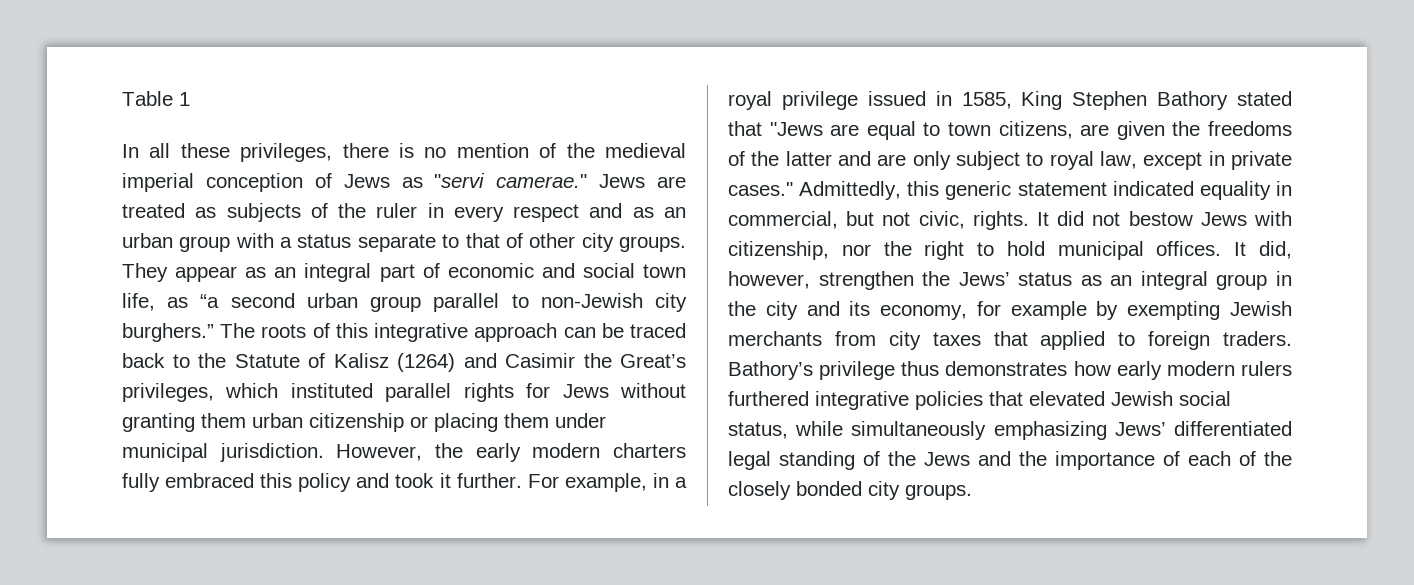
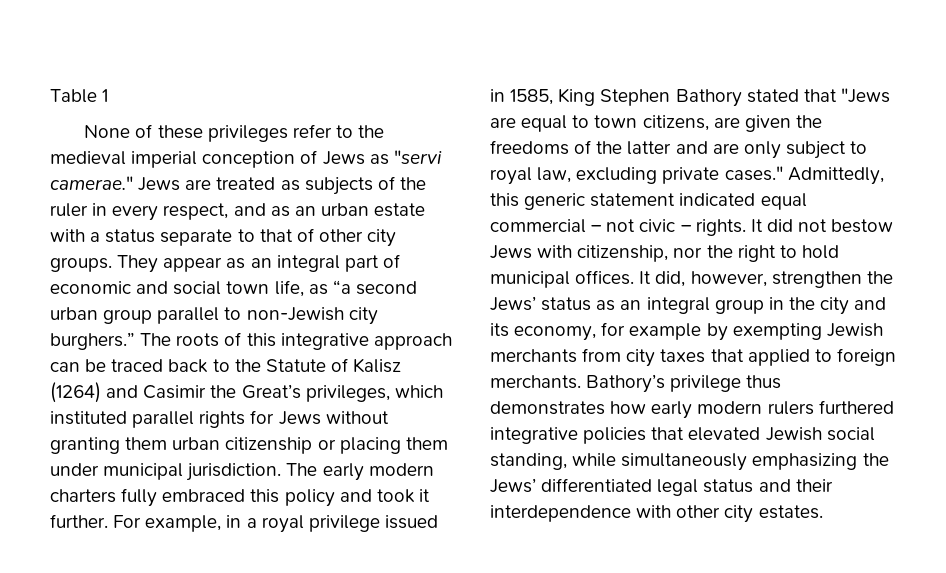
- In all these privileges, there is no mention of the medieval imperial conception of Jews as "servi camerae."
+ None of these privileges refer to the medieval imperial conception of Jews as "servi camerae."
- Jews are treated as subjects of the ruler in every respect and as an urban group with a status separate to that of other city groups.
+ Jews are treated as subjects of the ruler in every respect, and as an urban estate with a status separate to that of other city groups.
- However, the early modern charters fully embraced this policy and took it further.
+ The early modern charters fully embraced this policy and took it further.
- For example, in a royal privilege issued in 1585, King Stephen Bathory stated that "Jews are equal to town citizens, are given the freedoms of the latter and are only subject to royal law, except in private cases."
+ For example, in a royal privilege issued in 1585, King Stephen Bathory stated that "Jews are equal to town citizens, are given the freedoms of the latter and are only subject to royal law, excluding private cases."
- Admittedly, this generic statement indicated equality in commercial, but not civic, rights.
+ Admittedly, this generic statement indicated equal commercial – not civic – rights.
- It did, however, strengthen the Jews’ status as an integral group in the city and its economy, for example by exempting Jewish merchants from city taxes that applied to foreign traders.
+ It did, however, strengthen the Jews’ status as an integral group in the city and its economy, for example by exempting Jewish merchants from city taxes that applied to foreign merchants.
- Bathory’s privilege thus demonstrates how early modern rulers furthered integrative policies that elevated Jewish social status, while simultaneously emphasizing Jews’ differentiated legal standing of the Jews and the importance of each of the closely bonded city groups.
+ Bathory’s privilege thus demonstrates how early modern rulers furthered integrative policies that elevated Jewish social standing, while simultaneously emphasizing the Jews’ differentiated legal status and their interdependence with other city estates.

